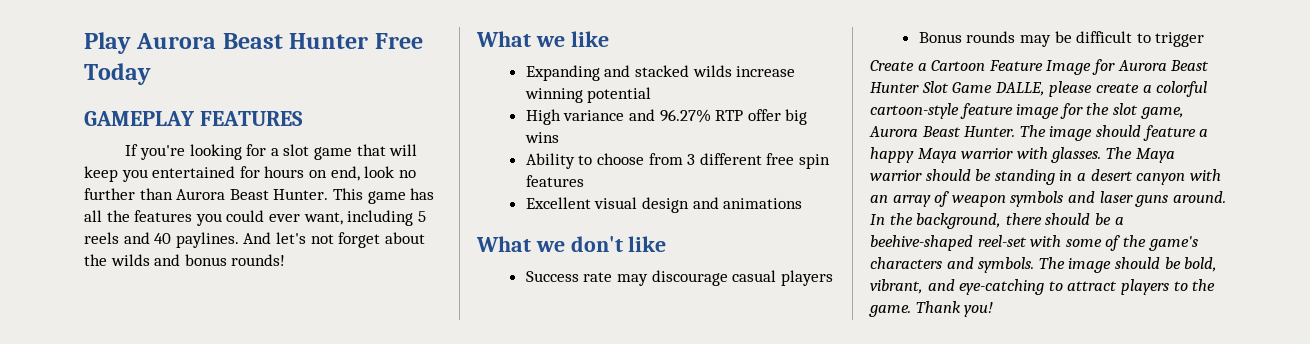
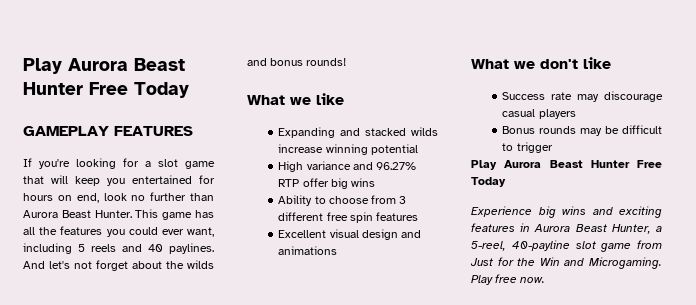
  Bonus rounds may be difficult to trigger
- Create a Cartoon Feature Image for Aurora Beast Hunter Slot Game DALLE, please create a colorful cartoon-style feature image for the slot game, Aurora Beast Hunter. The image should feature a happy Maya warrior with glasses. The Maya warrior should be standing in a desert canyon with an array of weapon symbols and laser guns around. In the background, there should be a beehive-shaped reel-set with some of the game's characters and symbols. The image should be bold, vibrant, and eye-catching to attract players to the game. Thank you!
+ Play Aurora Beast Hunter Free Today
+ Experience big wins and exciting features in Aurora Beast Hunter, a 5-reel, 40-payline slot game from Just for the Win and Microgaming. Play free now.

